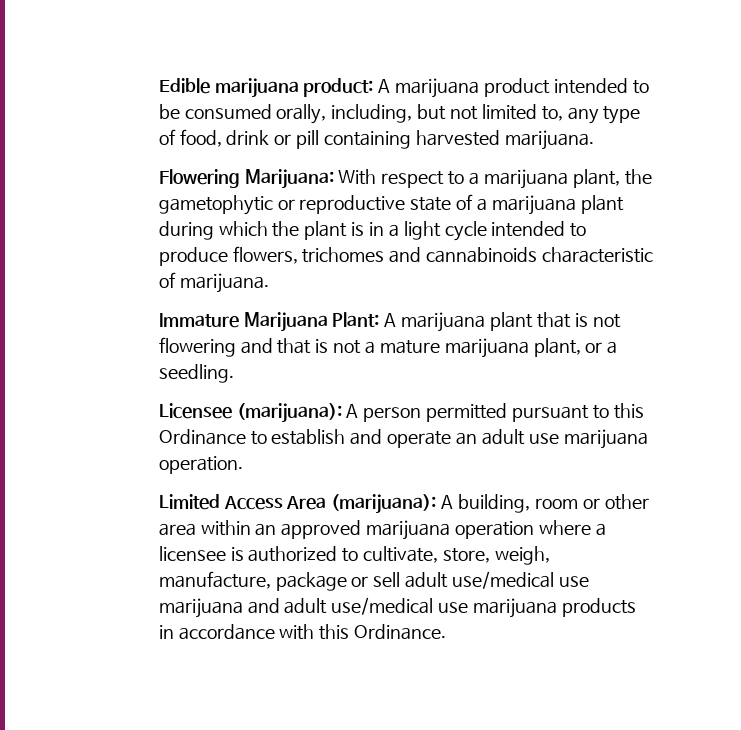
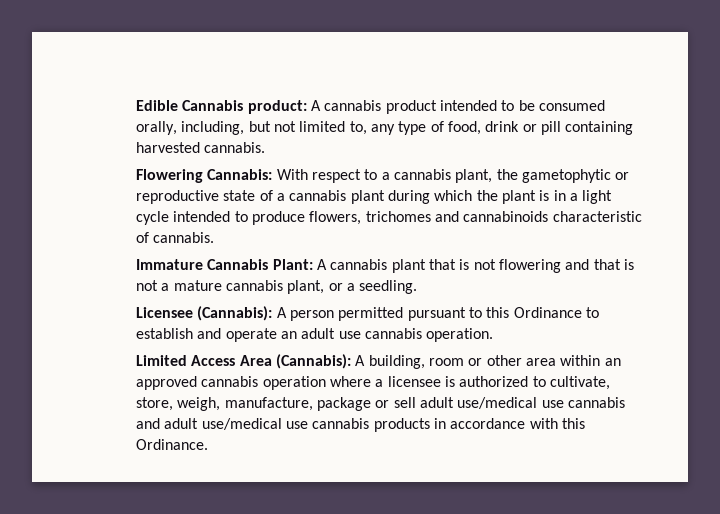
- Edible marijuana product: A marijuana product intended to be consumed orally, including, but not limited to, any type of food, drink or pill containing harvested marijuana.
+ Edible Cannabis product: A cannabis product intended to be consumed orally, including, but not limited to, any type of food, drink or pill containing harvested cannabis.
- Flowering Marijuana: With respect to a marijuana plant, the gametophytic or reproductive state of a marijuana plant during which the plant is in a light cycle intended to produce flowers, trichomes and cannabinoids characteristic of marijuana.
+ Flowering Cannabis: With respect to a cannabis plant, the gametophytic or reproductive state of a cannabis plant during which the plant is in a light cycle intended to produce flowers, trichomes and cannabinoids characteristic of cannabis.
- Immature Marijuana Plant: A marijuana plant that is not flowering and that is not a mature marijuana plant, or a seedling.
+ Immature Cannabis Plant: A cannabis plant that is not flowering and that is not a mature cannabis plant, or a seedling.
- Licensee (marijuana): A person permitted pursuant to this Ordinance to establish and operate an adult use marijuana operation.
+ Licensee (Cannabis): A person permitted pursuant to this Ordinance to establish and operate an adult use cannabis operation.
- Limited Access Area (marijuana): A building, room or other area within an approved marijuana operation where a licensee is authorized to cultivate, store, weigh, manufacture, package or sell adult use/medical use marijuana and adult use/medical use marijuana products in accordance with this Ordinance.
+ Limited Access Area (Cannabis): A building, room or other area within an approved cannabis operation where a licensee is authorized to cultivate, store, weigh, manufacture, package or sell adult use/medical use cannabis and adult use/medical use cannabis products in accordance with this Ordinance.

